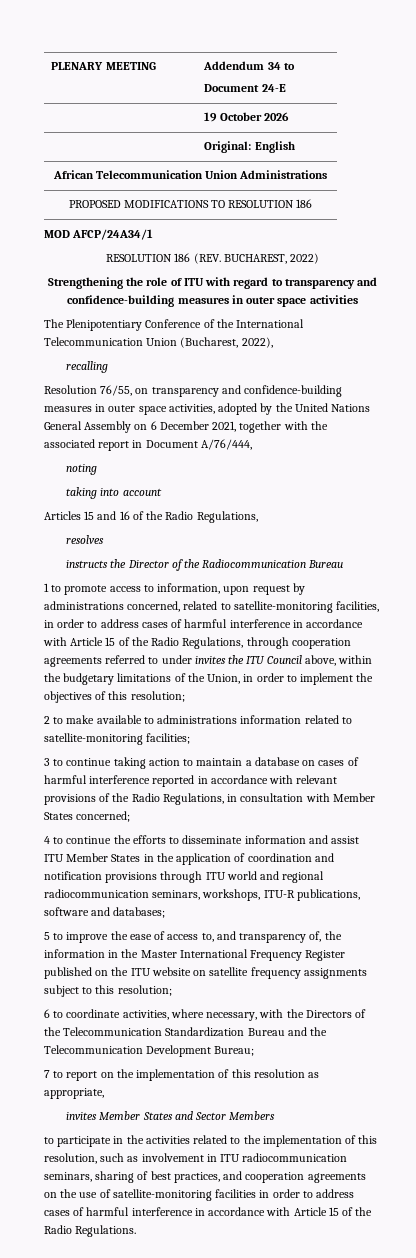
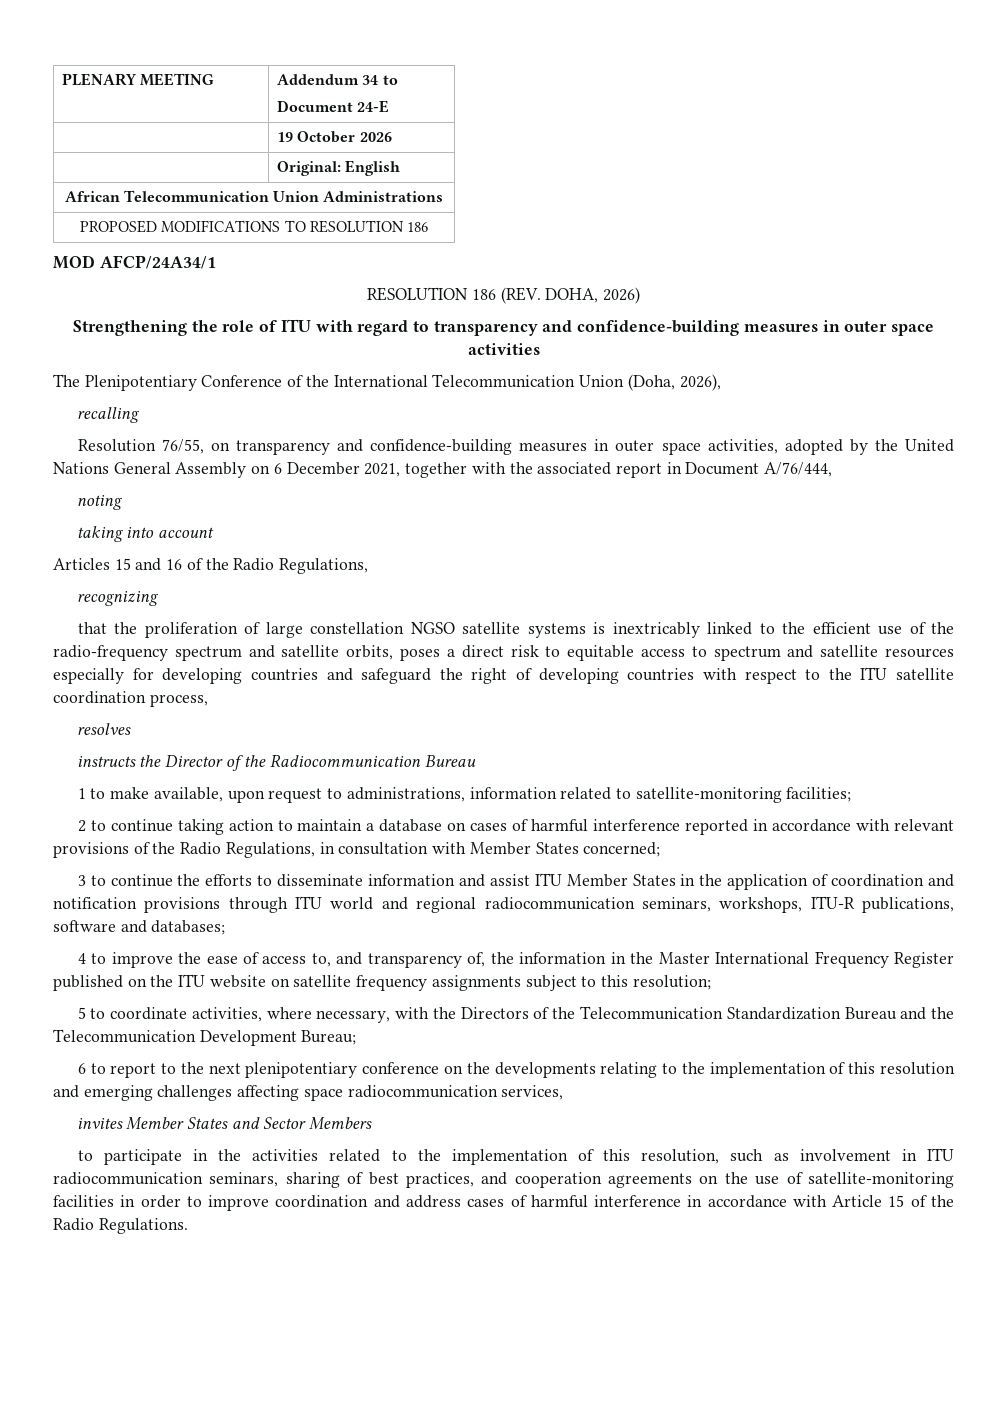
- RESOLUTION 186 (REV. BUCHAREST, 2022)
+ RESOLUTION 186 (REV. DOHA, 2026)
- The Plenipotentiary Conference of the International Telecommunication Union (Bucharest, 2022),
+ The Plenipotentiary Conference of the International Telecommunication Union (Doha, 2026),
+ recognizing
+ that the proliferation of large constellation NGSO satellite systems is inextricably linked to the efficient use of the radio-frequency spectrum and satellite orbits, poses a direct risk to equitable access to spectrum and satellite resources especially for developing countries and safeguard the right of developing countries with respect to the ITU satellite coordination process,
- 1 to promote access to information, upon request by administrations concerned, related to satellite-monitoring facilities, in order to address cases of harmful interference in accordance with Article 15 of the Radio Regulations, through cooperation agreements referred to under invites the ITU Council above, within the budgetary limitations of the Union, in order to implement the objectives of this resolution;
- 2 to make available to administrations information related to satellite-monitoring facilities;
+ 1 to make available, upon request to administrations, information related to satellite-monitoring facilities;
- 3 to continue taking action to maintain a database on cases of harmful interference reported in accordance with relevant provisions of the Radio Regulations, in consultation with Member States concerned;
+ 2 to continue taking action to maintain a database on cases of harmful interference reported in accordance with relevant provisions of the Radio Regulations, in consultation with Member States concerned;
- 4 to continue the efforts to disseminate information and assist ITU Member States in the application of coordination and notification provisions through ITU world and regional radiocommunication seminars, workshops, ITU-R publications, software and databases;
+ 3 to continue the efforts to disseminate information and assist ITU Member States in the application of coordination and notification provisions through ITU world and regional radiocommunication seminars, workshops, ITU-R publications, software and databases;
- 5 to improve the ease of access to, and transparency of, the information in the Master International Frequency Register published on the ITU website on satellite frequency assignments subject to this resolution;
+ 4 to improve the ease of access to, and transparency of, the information in the Master International Frequency Register published on the ITU website on satellite frequency assignments subject to this resolution;
- 6 to coordinate activities, where necessary, with the Directors of the Telecommunication Standardization Bureau and the Telecommunication Development Bureau;
+ 5 to coordinate activities, where necessary, with the Directors of the Telecommunication Standardization Bureau and the Telecommunication Development Bureau;
- 7 to report on the implementation of this resolution as appropriate,
+ 6 to report to the next plenipotentiary conference on the developments relating to the implementation of this resolution and emerging challenges affecting space radiocommunication services,
- to participate in the activities related to the implementation of this resolution, such as involvement in ITU radiocommunication seminars, sharing of best practices, and cooperation agreements on the use of satellite-monitoring facilities in order to address cases of harmful interference in accordance with Article 15 of the Radio Regulations.
+ to participate in the activities related to the implementation of this resolution, such as involvement in ITU radiocommunication seminars, sharing of best practices, and cooperation agreements on the use of satellite-monitoring facilities in order to improve coordination and address cases of harmful interference in accordance with Article 15 of the Radio Regulations.

